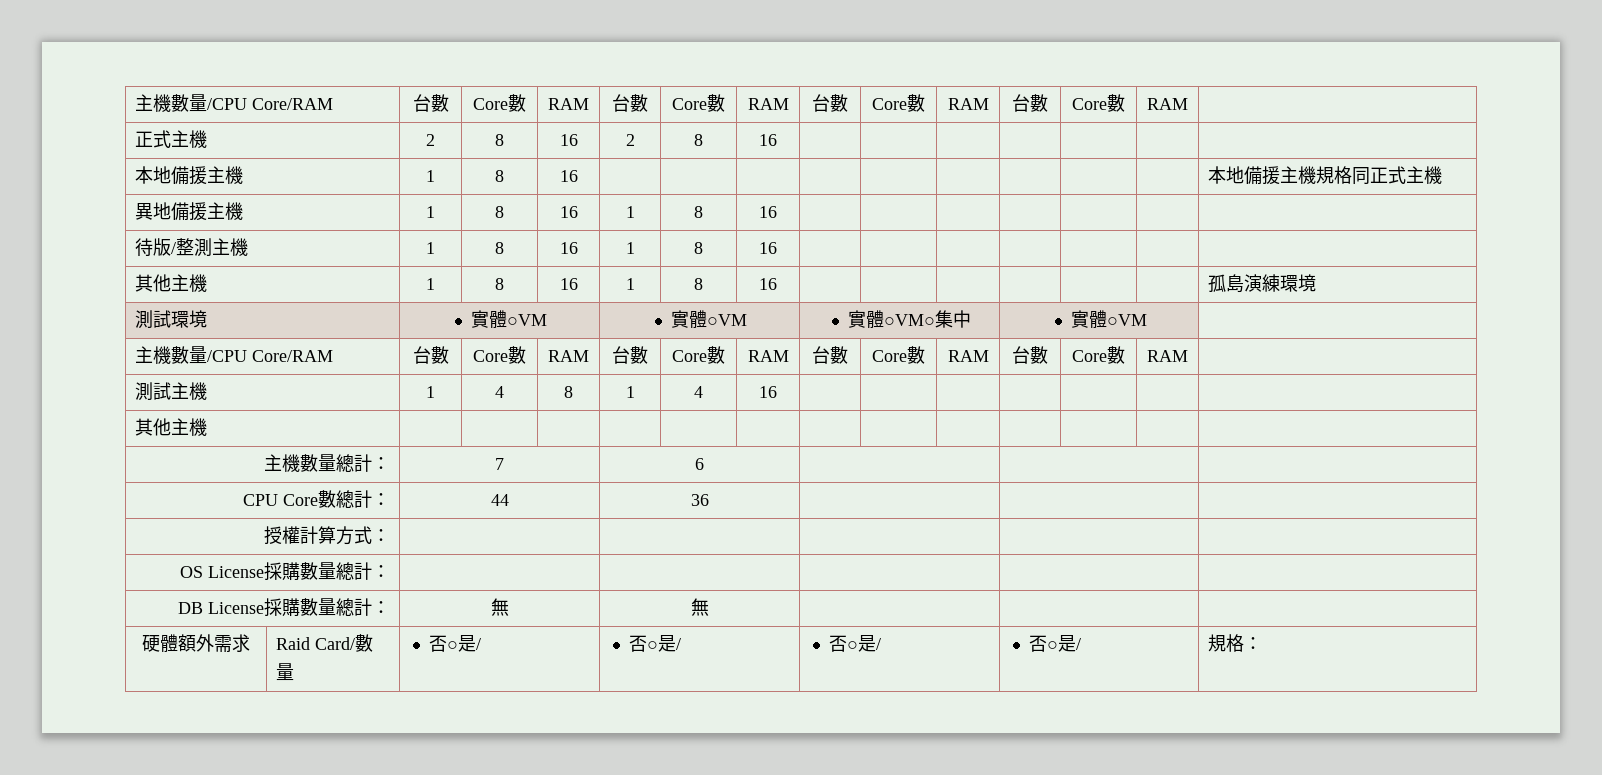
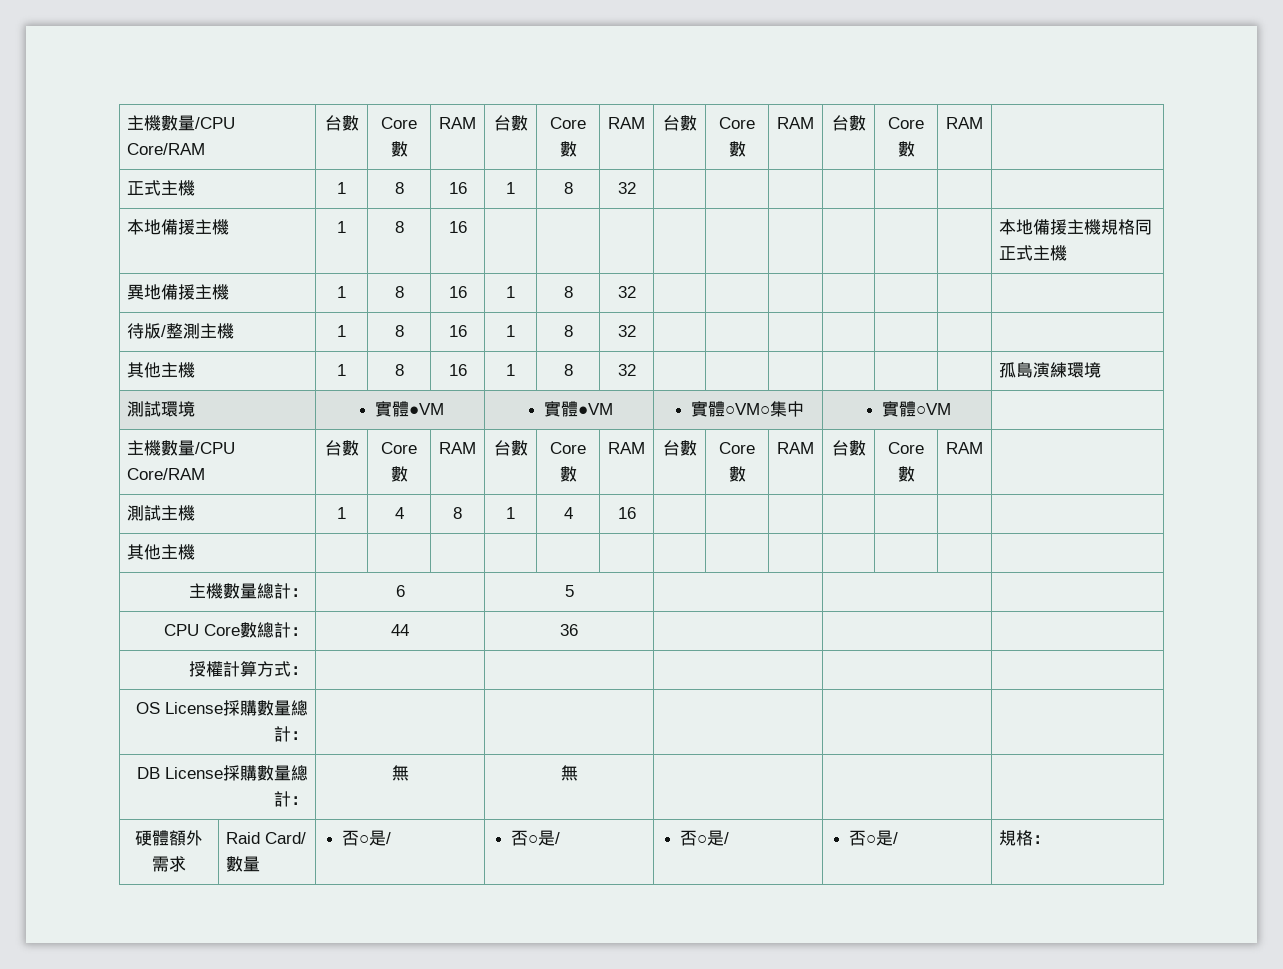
- 正式主機 | 2 | 8 | 16 | 2 | 8 | 16 | | | | | | |
+ 正式主機 | 1 | 8 | 16 | 1 | 8 | 32 | | | | | | |
- 異地備援主機 | 1 | 8 | 16 | 1 | 8 | 16 | | | | | | |
+ 異地備援主機 | 1 | 8 | 16 | 1 | 8 | 32 | | | | | | |
- 待版/整測主機 | 1 | 8 | 16 | 1 | 8 | 16 | | | | | | |
+ 待版/整測主機 | 1 | 8 | 16 | 1 | 8 | 32 | | | | | | |
- 其他主機 | 1 | 8 | 16 | 1 | 8 | 16 | | | | | | | 孤島演練環境
+ 其他主機 | 1 | 8 | 16 | 1 | 8 | 32 | | | | | | | 孤島演練環境
- 測試環境 | 實體○VM | 實體○VM | 實體○VM○集中 | 實體○VM |
+ 測試環境 | 實體●VM | 實體●VM | 實體○VM○集中 | 實體○VM |
- 主機數量總計： | 7 | 6 | | |
+ 主機數量總計： | 6 | 5 | | |

